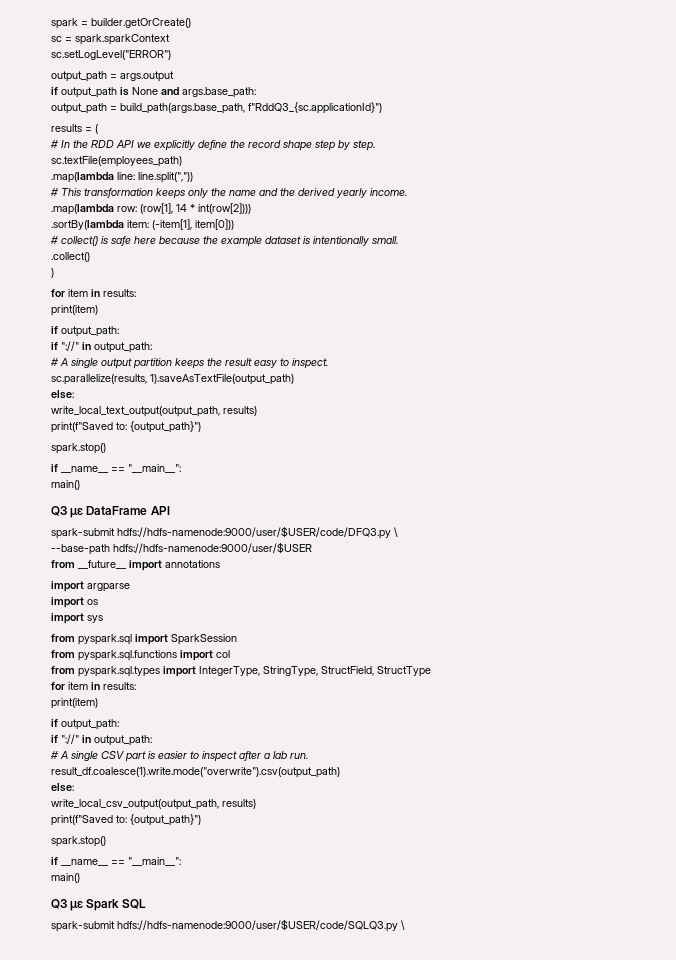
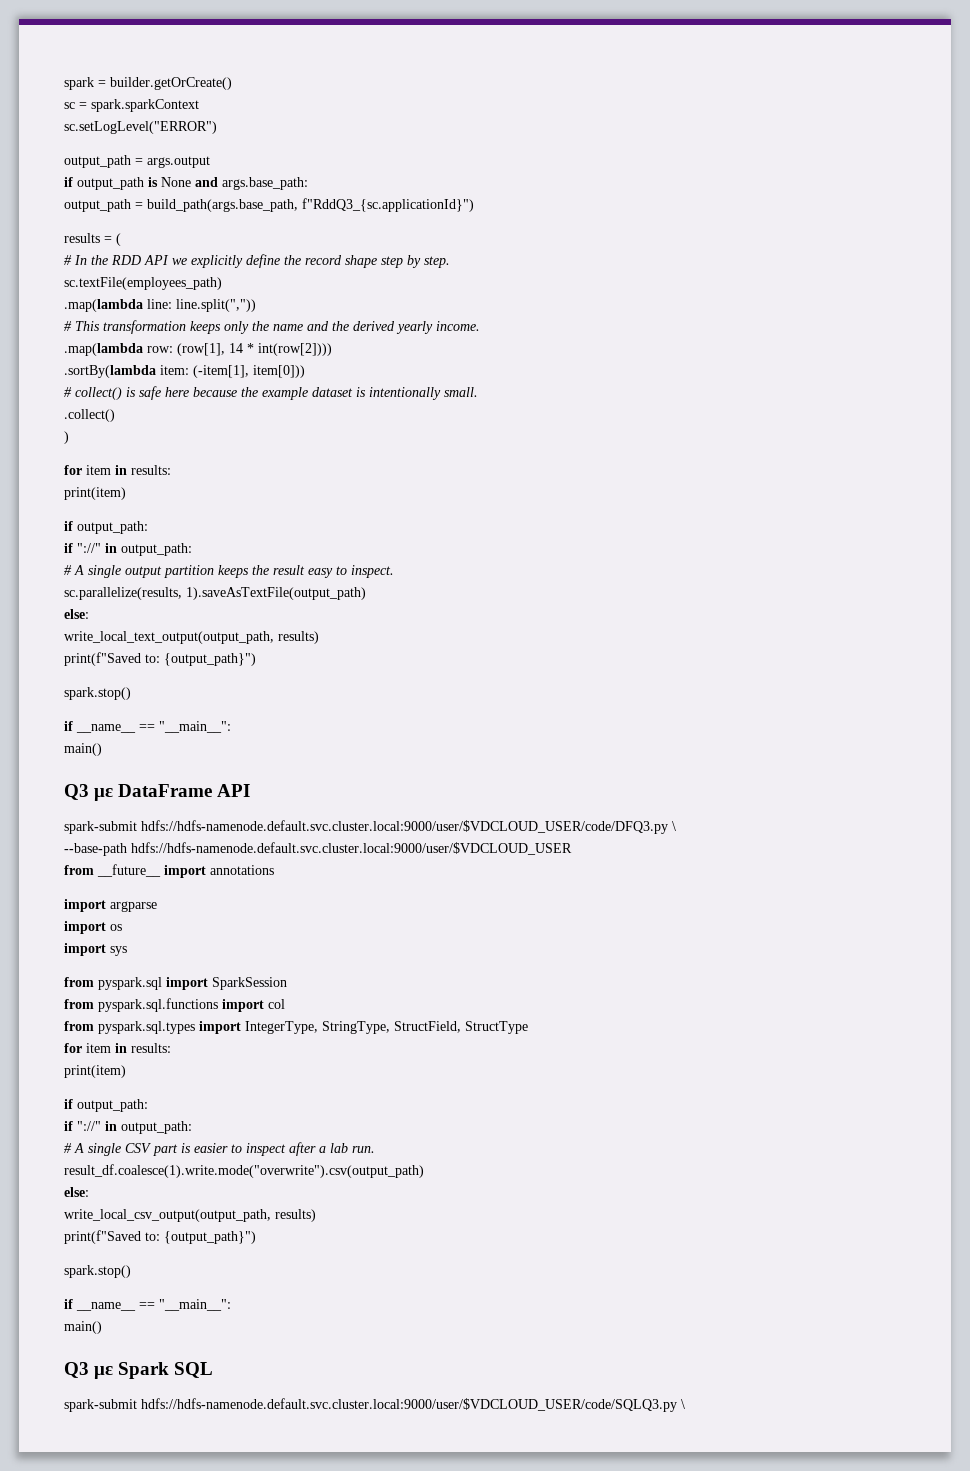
- spark-submit hdfs://hdfs-namenode:9000/user/$USER/code/DFQ3.py \
+ spark-submit hdfs://hdfs-namenode.default.svc.cluster.local:9000/user/$VDCLOUD_USER/code/DFQ3.py \
- --base-path hdfs://hdfs-namenode:9000/user/$USER
+ --base-path hdfs://hdfs-namenode.default.svc.cluster.local:9000/user/$VDCLOUD_USER
- spark-submit hdfs://hdfs-namenode:9000/user/$USER/code/SQLQ3.py \
+ spark-submit hdfs://hdfs-namenode.default.svc.cluster.local:9000/user/$VDCLOUD_USER/code/SQLQ3.py \

